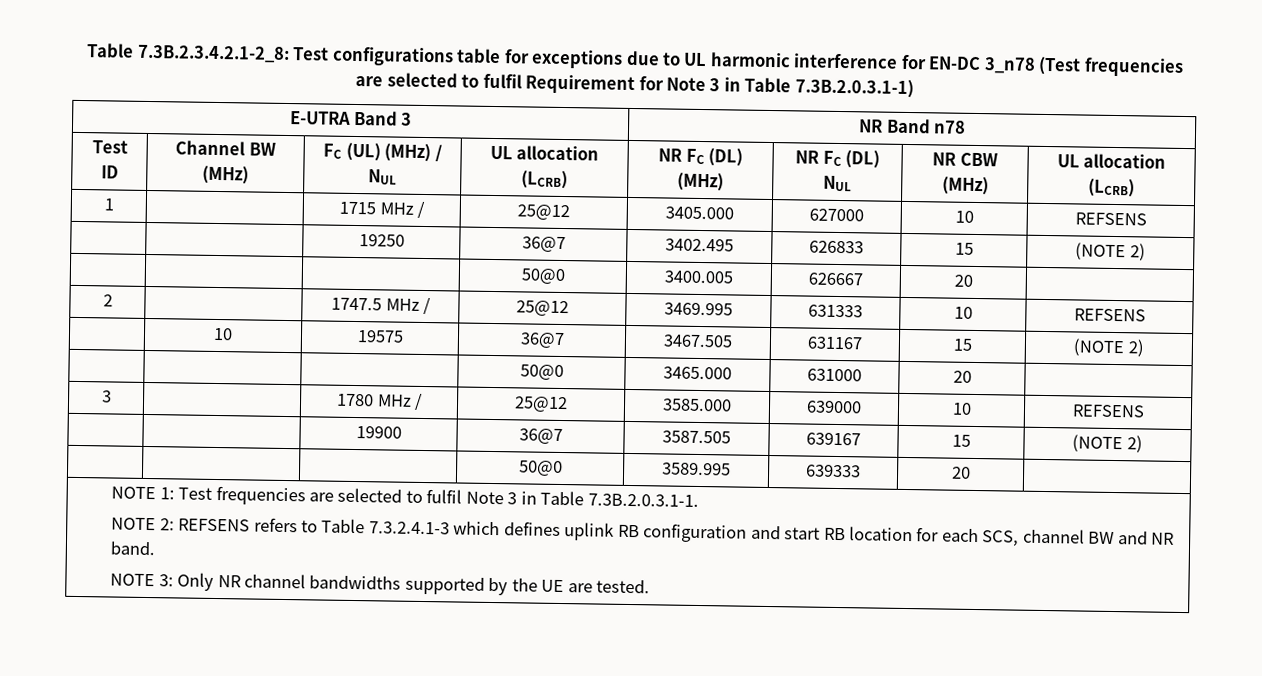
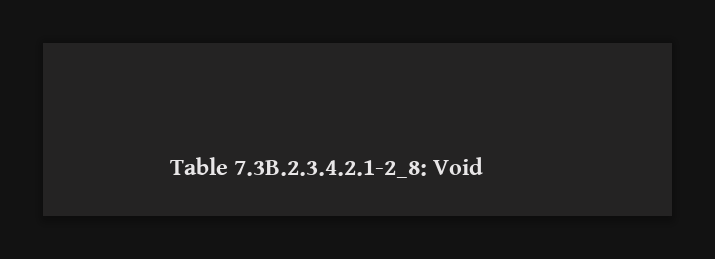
- Table 7.3B.2.3.4.2.1-2_8: Test configurations table for exceptions due to UL harmonic interference for EN-DC 3_n78 (Test frequencies are selected to fulfil Requirement for Note 3 in Table 7.3B.2.0.3.1-1)
- E-UTRA Band 3 | NR Band n78
- Test ID | Channel BW (MHz) | FC (UL) (MHz) / NUL | UL allocation (LCRB) | NR FC (DL) (MHz) | NR FC (DL) NUL | NR CBW (MHz) | UL allocation (LCRB)
- 1 | | 1715 MHz / | 25@12 | 3405.000 | 627000 | 10 | REFSENS
- | | 19250 | 36@7 | 3402.495 | 626833 | 15 | (NOTE 2)
- | | | 50@0 | 3400.005 | 626667 | 20 |
- 2 | | 1747.5 MHz / | 25@12 | 3469.995 | 631333 | 10 | REFSENS
- | 10 | 19575 | 36@7 | 3467.505 | 631167 | 15 | (NOTE 2)
- | | | 50@0 | 3465.000 | 631000 | 20 |
- 3 | | 1780 MHz / | 25@12 | 3585.000 | 639000 | 10 | REFSENS
- | | 19900 | 36@7 | 3587.505 | 639167 | 15 | (NOTE 2)
- | | | 50@0 | 3589.995 | 639333 | 20 |
- NOTE 1: Test frequencies are selected to fulfil Note 3 in Table 7.3B.2.0.3.1-1.
- NOTE 2: REFSENS refers to Table 7.3.2.4.1-3 which defines uplink RB configuration and start RB location for each SCS, channel BW and NR band.
- NOTE 3: Only NR channel bandwidths supported by the UE are tested.
+ Table 7.3B.2.3.4.2.1-2_8: Void

